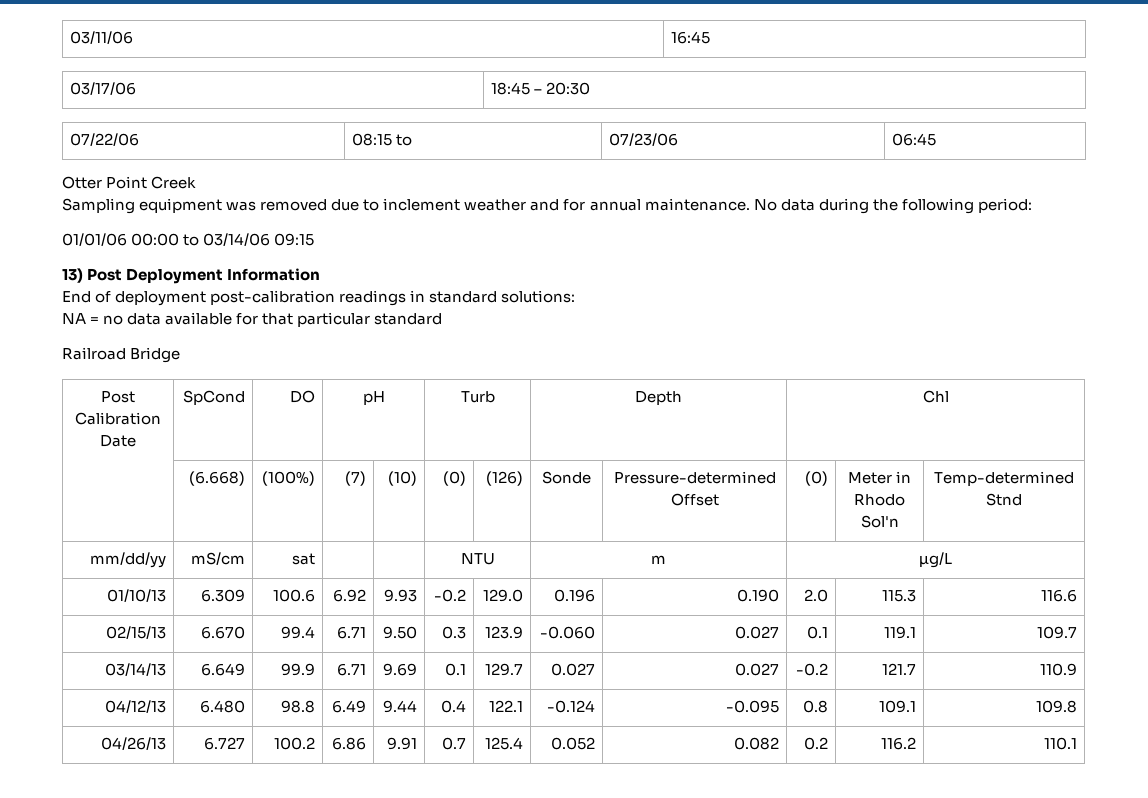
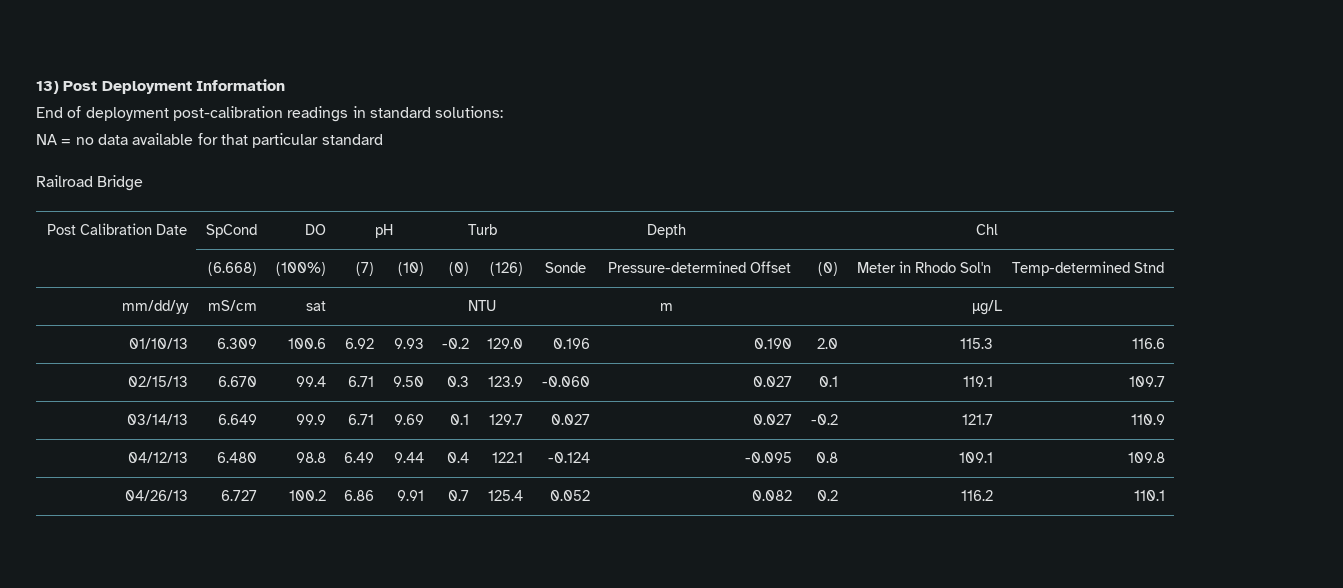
- 03/11/06 | 16:45
- 03/17/06 | 18:45 – 20:30
- 07/22/06 | 08:15 to | 07/23/06 | 06:45
- Otter Point Creek
- Sampling equipment was removed due to inclement weather and for annual maintenance. No data during the following period:
- 01/01/06 00:00 to 03/14/06 09:15

